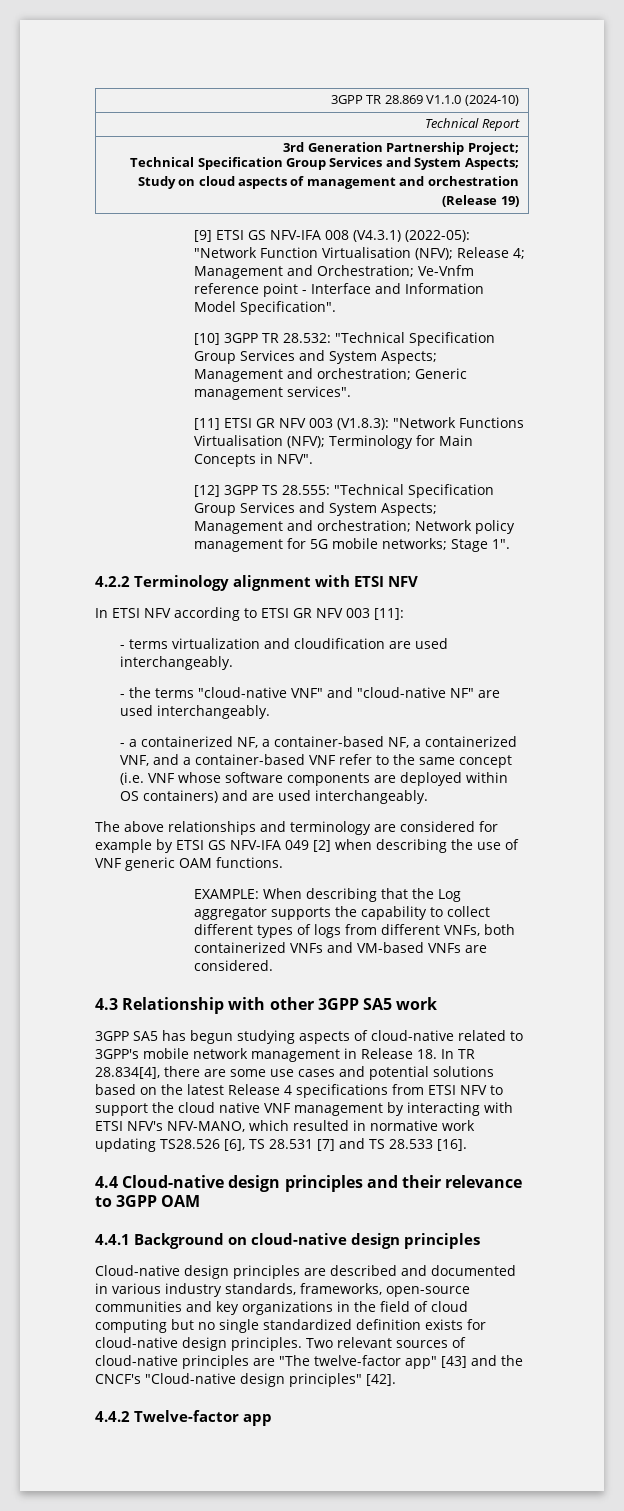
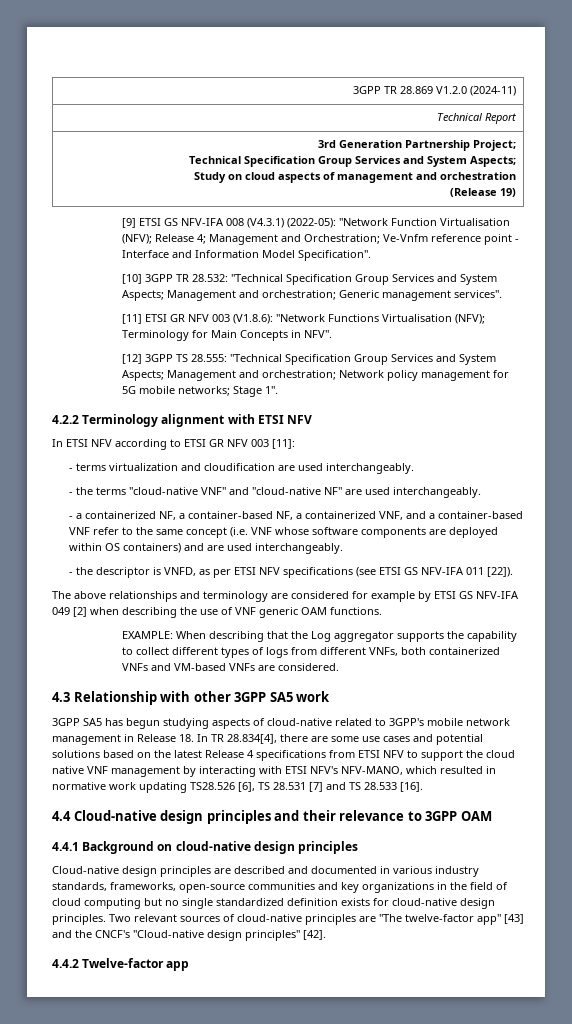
- 3GPP TR 28.869 V1.1.0 (2024-10)
+ 3GPP TR 28.869 V1.2.0 (2024-11)
- [11] ETSI GR NFV 003 (V1.8.3): "Network Functions Virtualisation (NFV); Terminology for Main Concepts in NFV".
+ [11] ETSI GR NFV 003 (V1.8.6): "Network Functions Virtualisation (NFV); Terminology for Main Concepts in NFV".
+ - the descriptor is VNFD, as per ETSI NFV specifications (see ETSI GS NFV-IFA 011 [22]).

